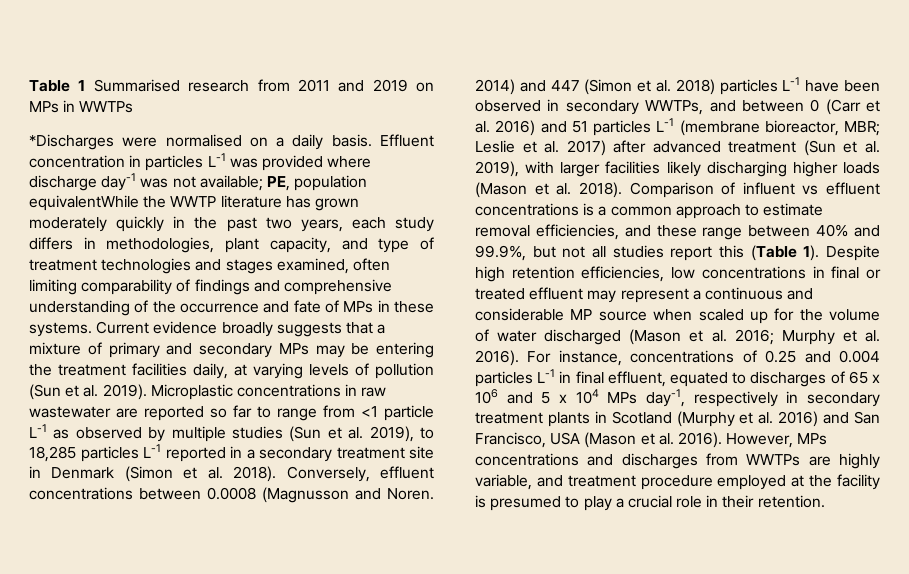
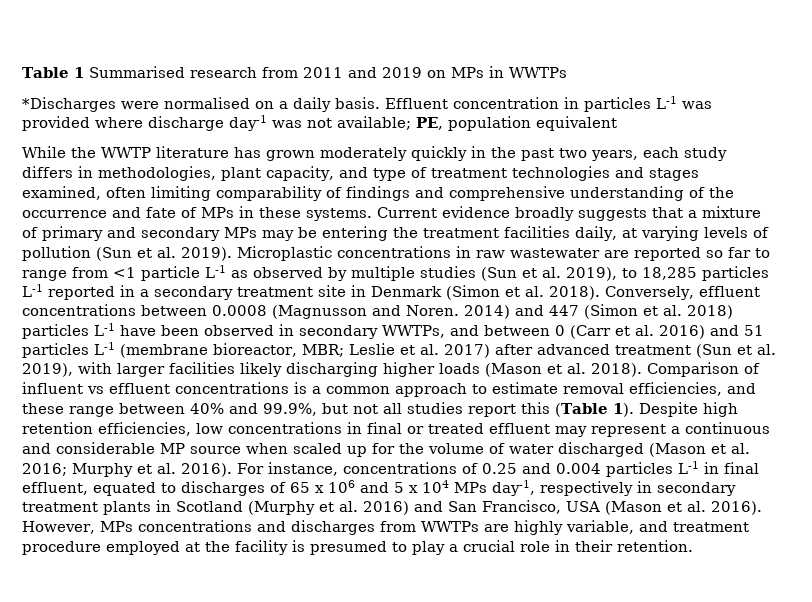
- Effluent concentration in particles L-1 was provided where discharge day-1 was not available; PE, population equivalentWhile the WWTP literature has grown moderately quickly in the past two years, each study differs in methodologies, plant capacity, and type of treatment technologies and stages examined, often limiting comparability of findings and comprehensive understanding of the occurrence and fate of MPs in these systems.
+ Effluent concentration in particles L-1 was provided where discharge day-1 was not available; PE, population equivalent
+ While the WWTP literature has grown moderately quickly in the past two years, each study differs in methodologies, plant capacity, and type of treatment technologies and stages examined, often limiting comparability of findings and comprehensive understanding of the occurrence and fate of MPs in these systems.

